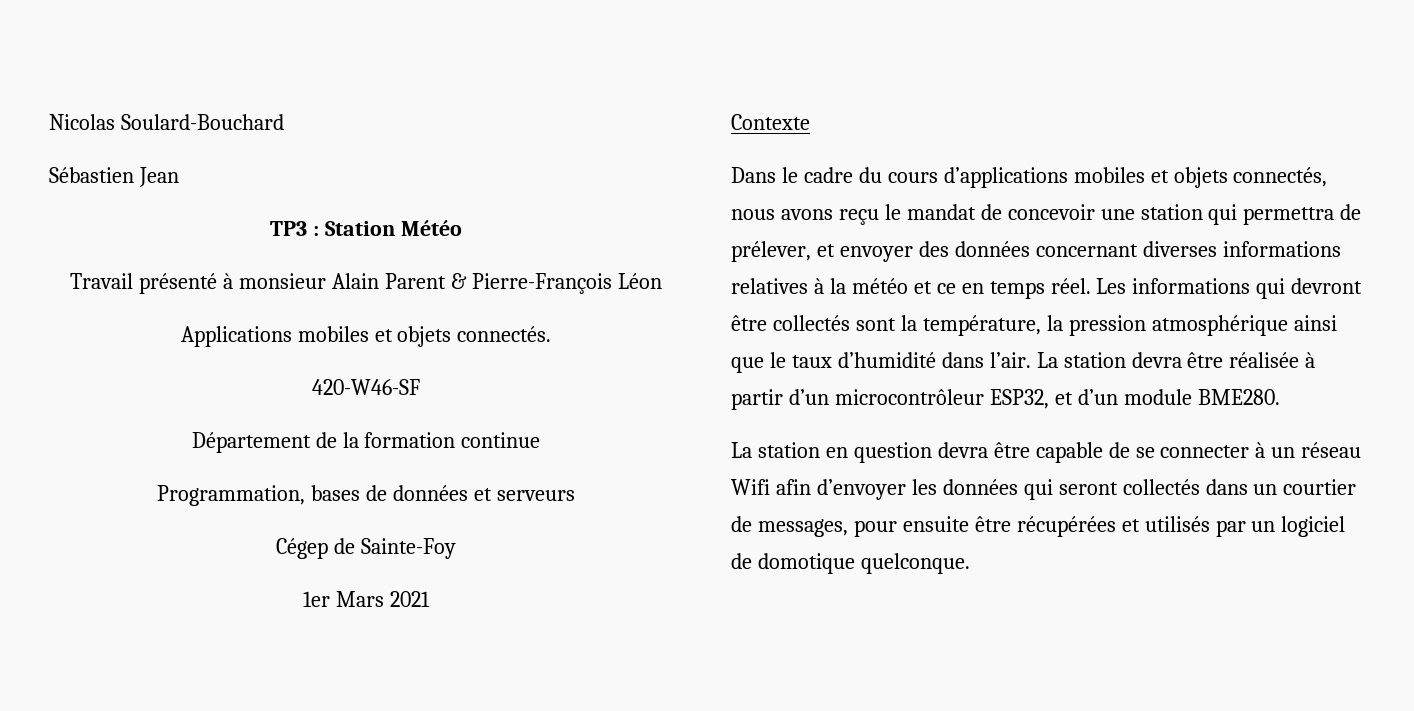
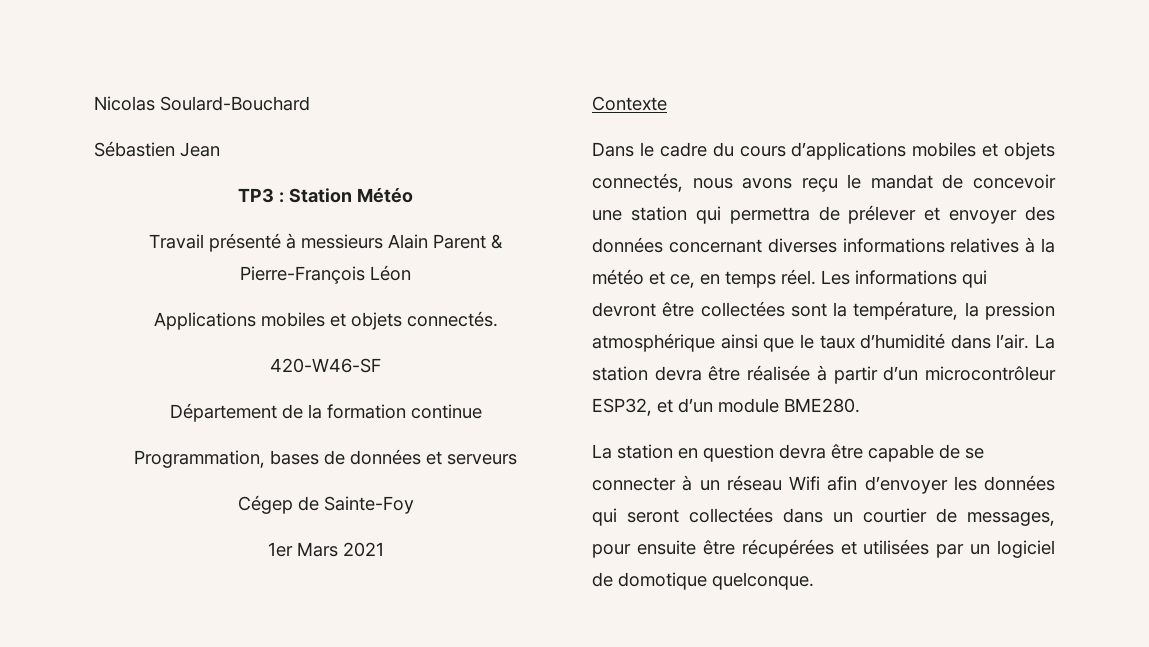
- Travail présenté à monsieur Alain Parent & Pierre-François Léon
+ Travail présenté à messieurs Alain Parent & Pierre-François Léon
- Dans le cadre du cours d’applications mobiles et objets connectés, nous avons reçu le mandat de concevoir une station qui permettra de prélever, et envoyer des données concernant diverses informations relatives à la météo et ce en temps réel.
+ Dans le cadre du cours d’applications mobiles et objets connectés, nous avons reçu le mandat de concevoir une station qui permettra de prélever et envoyer des données concernant diverses informations relatives à la météo et ce, en temps réel.
- Les informations qui devront être collectés sont la température, la pression atmosphérique ainsi que le taux d’humidité dans l’air.
+ Les informations qui devront être collectées sont la température, la pression atmosphérique ainsi que le taux d’humidité dans l’air.
- La station en question devra être capable de se connecter à un réseau Wifi afin d’envoyer les données qui seront collectés dans un courtier de messages, pour ensuite être récupérées et utilisés par un logiciel de domotique quelconque.
+ La station en question devra être capable de se connecter à un réseau Wifi afin d’envoyer les données qui seront collectées dans un courtier de messages, pour ensuite être récupérées et utilisées par un logiciel de domotique quelconque.

